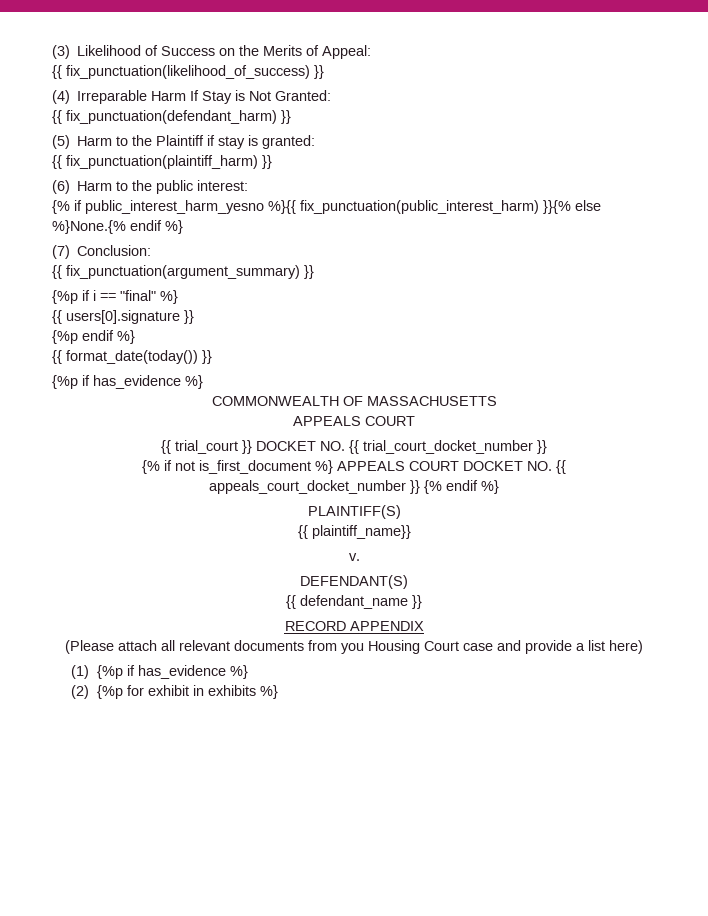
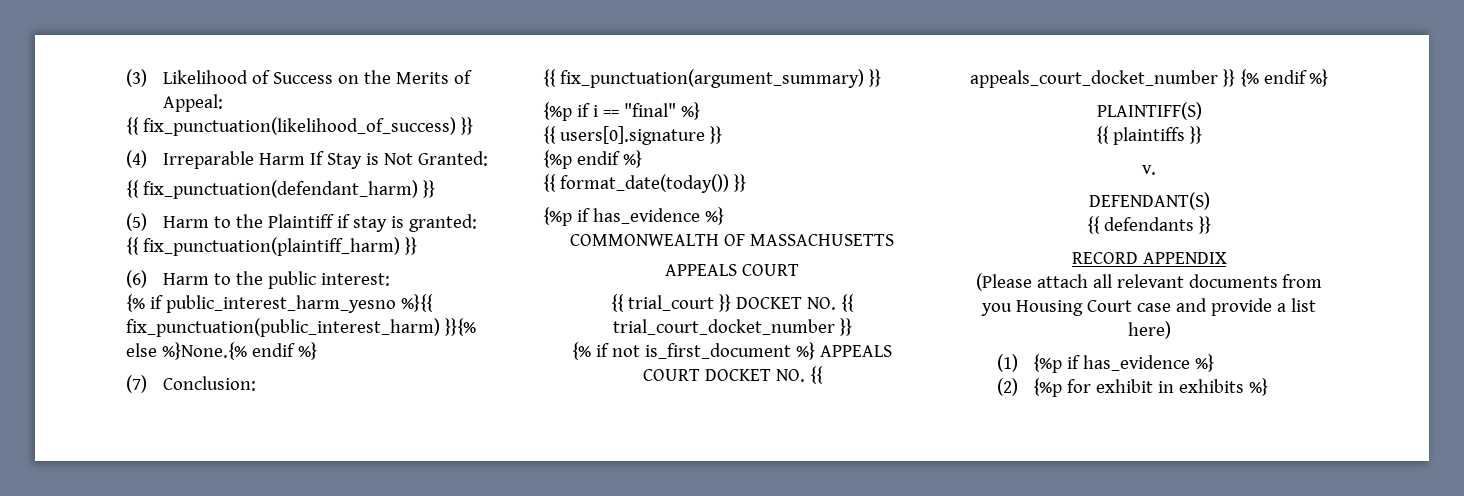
- {{ plaintiff_name}}
+ {{ plaintiffs }}
- {{ defendant_name }}
+ {{ defendants }}

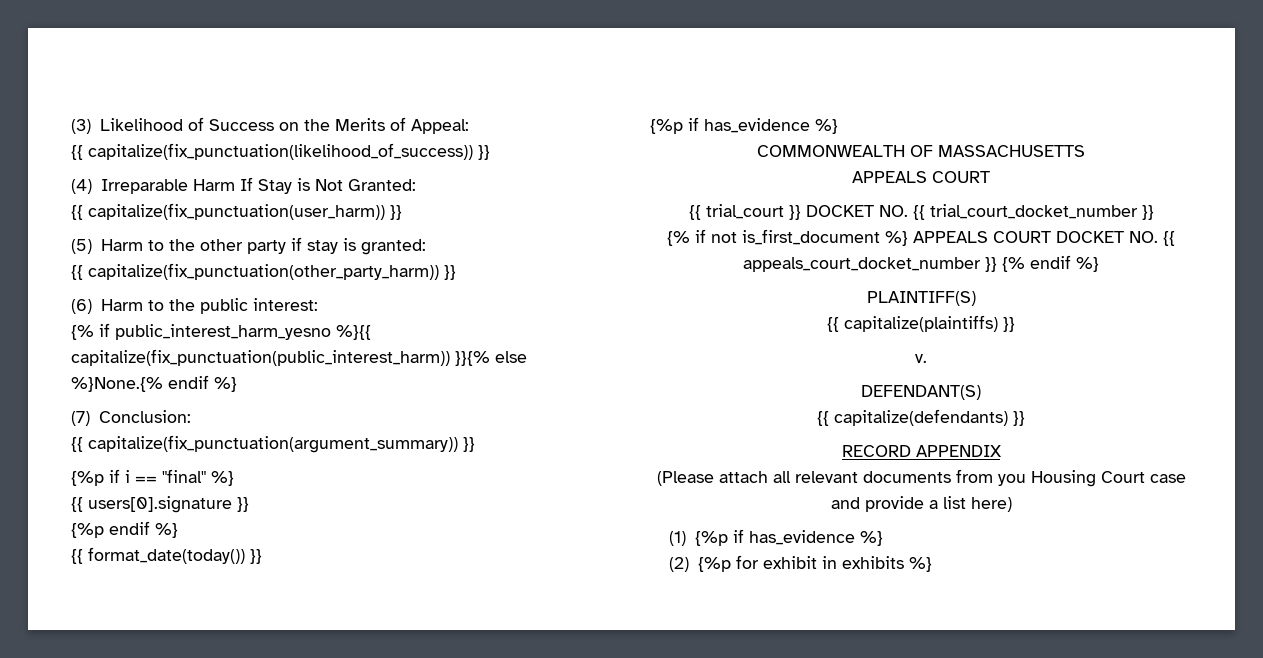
- {{ fix_punctuation(likelihood_of_success) }}
+ {{ capitalize(fix_punctuation(likelihood_of_success)) }}
- {{ fix_punctuation(defendant_harm) }}
+ {{ capitalize(fix_punctuation(user_harm)) }}
- (5) Harm to the Plaintiff if stay is granted:
+ (5) Harm to the other party if stay is granted:
- {{ fix_punctuation(plaintiff_harm) }}
+ {{ capitalize(fix_punctuation(other_party_harm)) }}
- {% if public_interest_harm_yesno %}{{ fix_punctuation(public_interest_harm) }}{% else %}None.{% endif %}
+ {% if public_interest_harm_yesno %}{{ capitalize(fix_punctuation(public_interest_harm)) }}{% else %}None.{% endif %}
- {{ fix_punctuation(argument_summary) }}
+ {{ capitalize(fix_punctuation(argument_summary)) }}
- {{ plaintiffs }}
+ {{ capitalize(plaintiffs) }}
- {{ defendants }}
+ {{ capitalize(defendants) }}

